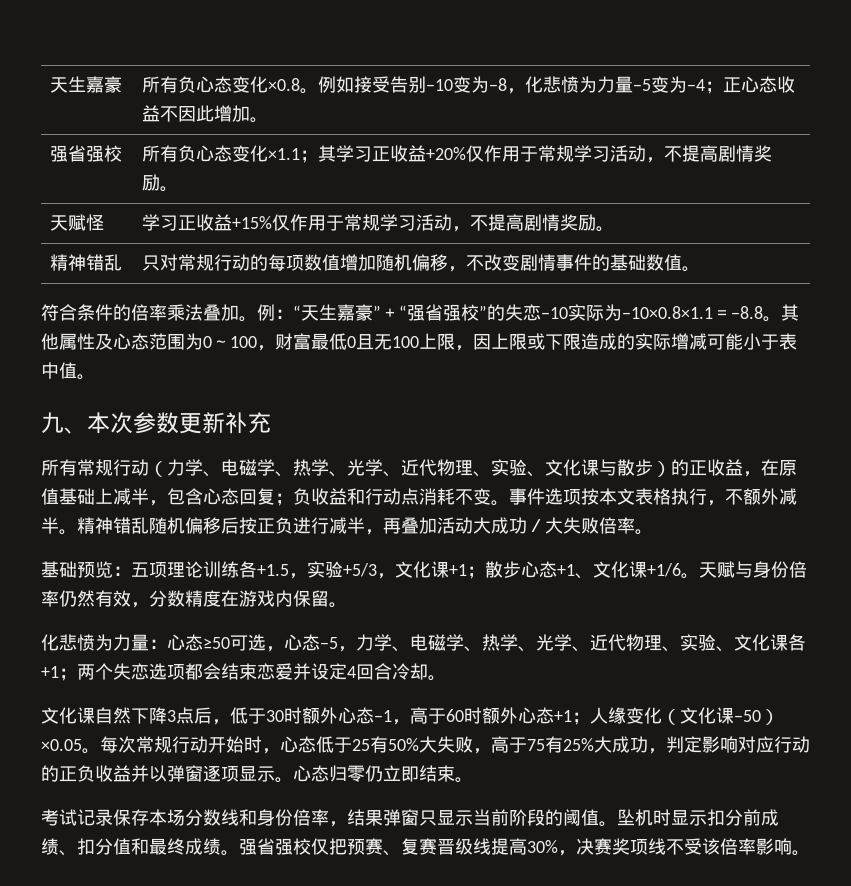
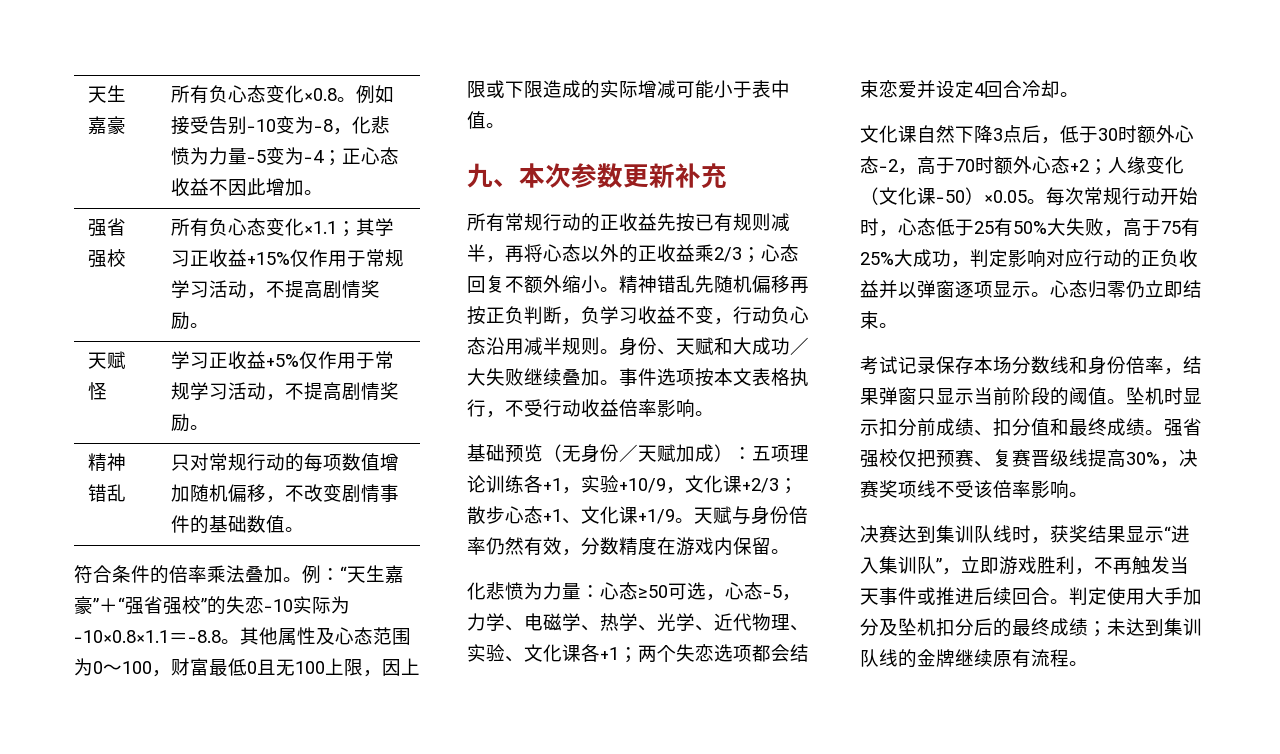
- 强省强校 | 所有负心态变化×1.1；其学习正收益+20%仅作用于常规学习活动，不提高剧情奖励。
+ 强省强校 | 所有负心态变化×1.1；其学习正收益+15%仅作用于常规学习活动，不提高剧情奖励。
- 天赋怪 | 学习正收益+15%仅作用于常规学习活动，不提高剧情奖励。
+ 天赋怪 | 学习正收益+5%仅作用于常规学习活动，不提高剧情奖励。
- 所有常规行动（力学、电磁学、热学、光学、近代物理、实验、文化课与散步）的正收益，在原值基础上减半，包含心态回复；负收益和行动点消耗不变。
+ 所有常规行动的正收益先按已有规则减半，再将心态以外的正收益乘2/3；心态回复不额外缩小。精神错乱先随机偏移再按正负判断，负学习收益不变，行动负心态沿用减半规则。身份、天赋和大成功／大失败继续叠加。
- 事件选项按本文表格执行，不额外减半。精神错乱随机偏移后按正负进行减半，再叠加活动大成功／大失败倍率。
- 基础预览：五项理论训练各+1.5，实验+5/3，文化课+1；散步心态+1、文化课+1/6。
+ 事件选项按本文表格执行，不受行动收益倍率影响。
+ 基础预览（无身份／天赋加成）：五项理论训练各+1，实验+10/9，文化课+2/3；散步心态+1、文化课+1/9。
- 文化课自然下降3点后，低于30时额外心态−1，高于60时额外心态+1；人缘变化（文化课−50）×0.05。
+ 文化课自然下降3点后，低于30时额外心态−2，高于70时额外心态+2；人缘变化（文化课−50）×0.05。
+ 决赛达到集训队线时，获奖结果显示“进入集训队”，立即游戏胜利，不再触发当天事件或推进后续回合。判定使用大手加分及坠机扣分后的最终成绩；未达到集训队线的金牌继续原有流程。

